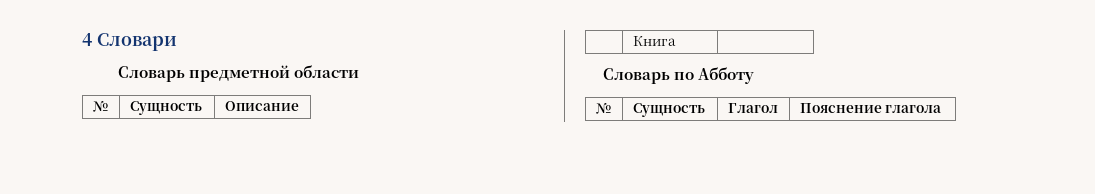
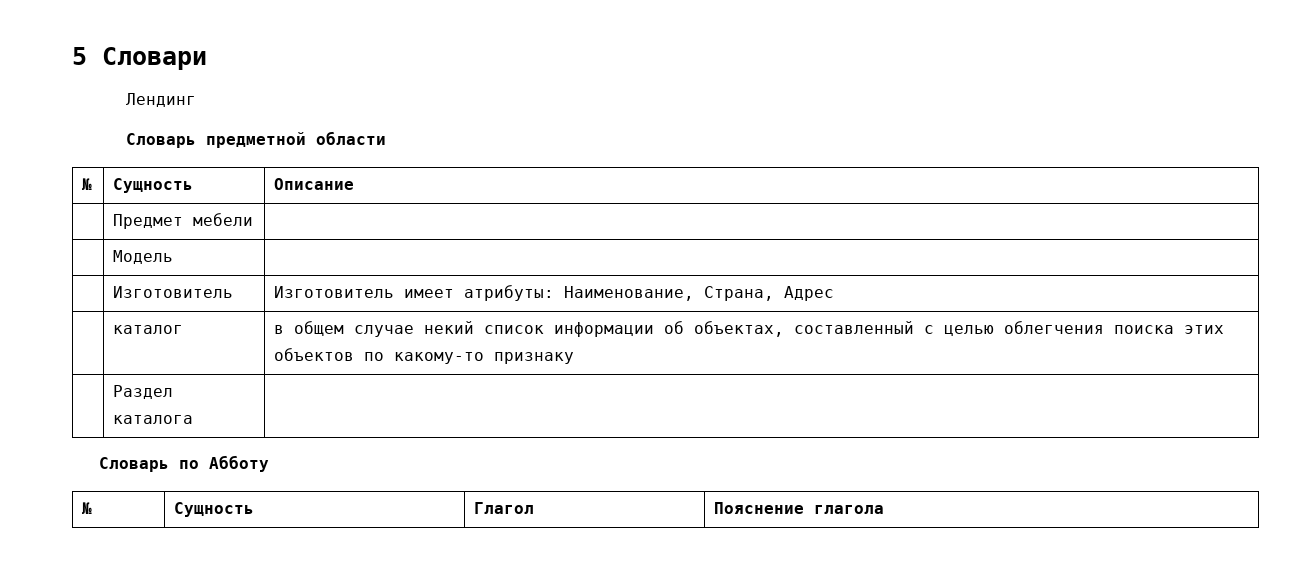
- 4 Словари
+ 5 Словари
+ Лендинг
- | Книга |
+ | Предмет мебели |
+ | Модель |
+ | Изготовитель | Изготовитель имеет атрибуты: Наименование, Страна, Адрес
+ | каталог | в общем случае некий список информации об объектах, составленный с целью облегчения поиска этих объектов по какому-то признаку
+ | Раздел каталога |

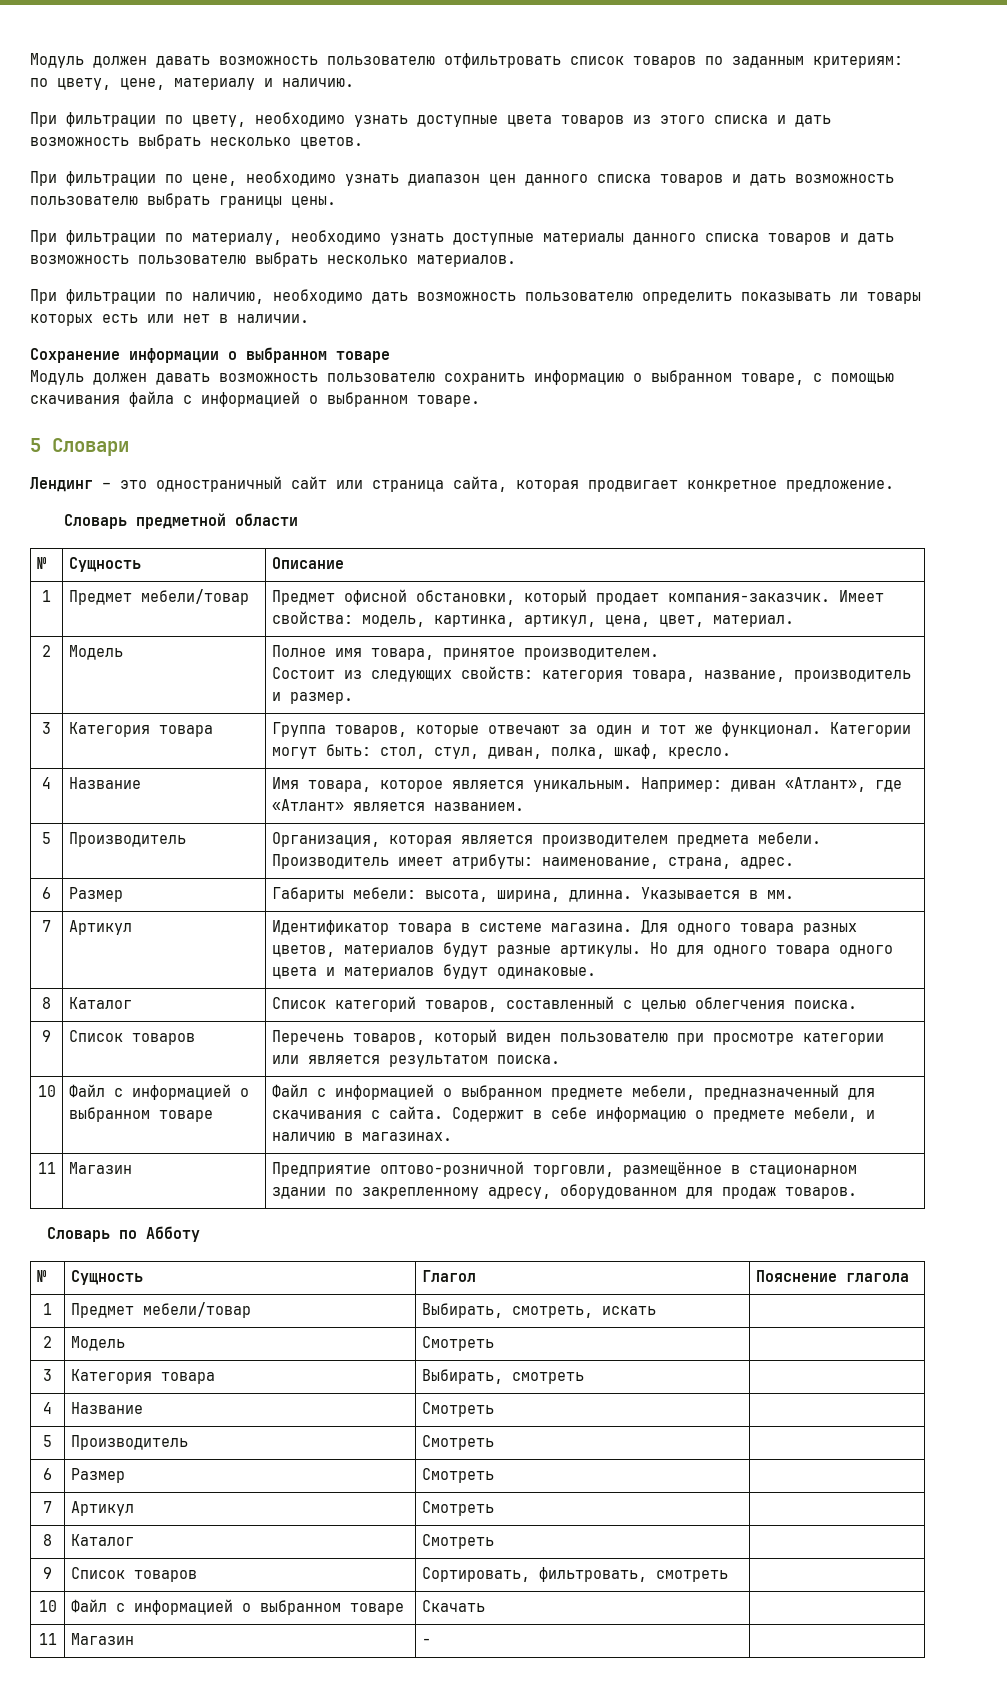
+ Модуль должен давать возможность пользователю отфильтровать список товаров по заданным критериям: по цвету, цене, материалу и наличию.
+ При фильтрации по цвету, необходимо узнать доступные цвета товаров из этого списка и дать возможность выбрать несколько цветов.
+ При фильтрации по цене, необходимо узнать диапазон цен данного списка товаров и дать возможность пользователю выбрать границы цены.
+ При фильтрации по материалу, необходимо узнать доступные материалы данного списка товаров и дать возможность пользователю выбрать несколько материалов.
+ При фильтрации по наличию, необходимо дать возможность пользователю определить показывать ли товары которых есть или нет в наличии.
+ Сохранение информации о выбранном товаре
+ Модуль должен давать возможность пользователю сохранить информацию о выбранном товаре, с помощью скачивания файла с информацией о выбранном товаре.
  5 Словари
- Лендинг
+ Лендинг – это одностраничный сайт или страница сайта, которая продвигает конкретное предложение.
- | Предмет мебели |
- | Модель |
- | Изготовитель | Изготовитель имеет атрибуты: Наименование, Страна, Адрес
- | каталог | в общем случае некий список информации об объектах, составленный с целью облегчения поиска этих объектов по какому-то признаку
- | Раздел каталога |
+ 1 | Предмет мебели/товар | Предмет офисной обстановки, который продает компания-заказчик. Имеет свойства: модель, картинка, артикул, цена, цвет, материал.
+ 2 | Модель | Полное имя товара, принятое производителем.
+ Состоит из следующих свойств: категория товара, название, производитель и размер.
+ 3 | Категория товара | Группа товаров, которые отвечают за один и тот же функционал. Категории могут быть: стол, стул, диван, полка, шкаф, кресло.
+ 4 | Название | Имя товара, которое является уникальным. Например: диван «Атлант», где «Атлант» является названием.
+ 5 | Производитель | Организация, которая является производителем предмета мебели. Производитель имеет атрибуты: наименование, страна, адрес.
+ 6 | Размер | Габариты мебели: высота, ширина, длинна. Указывается в мм.
+ 7 | Артикул | Идентификатор товара в системе магазина. Для одного товара разных цветов, материалов будут разные артикулы. Но для одного товара одного цвета и материалов будут одинаковые.
+ 8 | Каталог | Список категорий товаров, составленный с целью облегчения поиска.
+ 9 | Список товаров | Перечень товаров, который виден пользователю при просмотре категории или является результатом поиска.
+ 10 | Файл с информацией о выбранном товаре | Файл с информацией о выбранном предмете мебели, предназначенный для скачивания с сайта. Содержит в себе информацию о предмете мебели, и наличию в магазинах.
+ 11 | Магазин | Предприятие оптово-розничной торговли, размещённое в стационарном здании по закрепленному адресу, оборудованном для продаж товаров.
+ 1 | Предмет мебели/товар | Выбирать, смотреть, искать |
+ 2 | Модель | Смотреть |
+ 3 | Категория товара | Выбирать, смотреть |
+ 4 | Название | Смотреть |
+ 5 | Производитель | Смотреть |
+ 6 | Размер | Смотреть |
+ 7 | Артикул | Смотреть |
+ 8 | Каталог | Смотреть |
+ 9 | Список товаров | Сортировать, фильтровать, смотреть |
+ 10 | Файл с информацией о выбранном товаре | Скачать |
+ 11 | Магазин | - |

